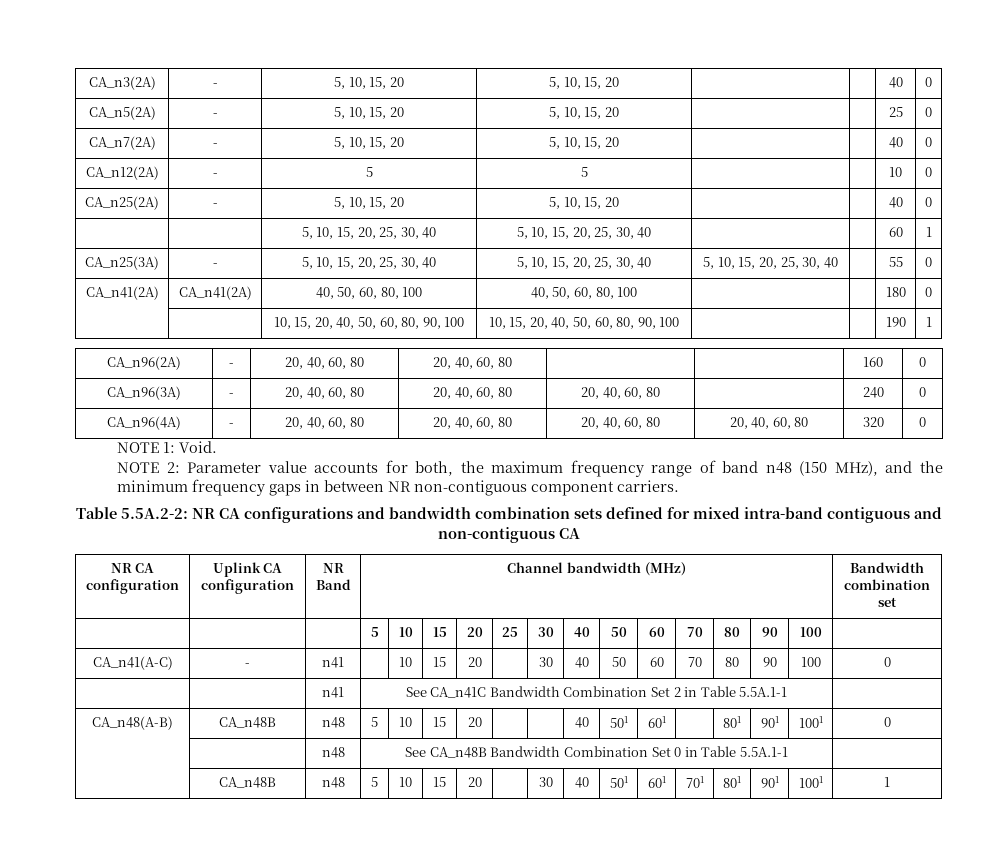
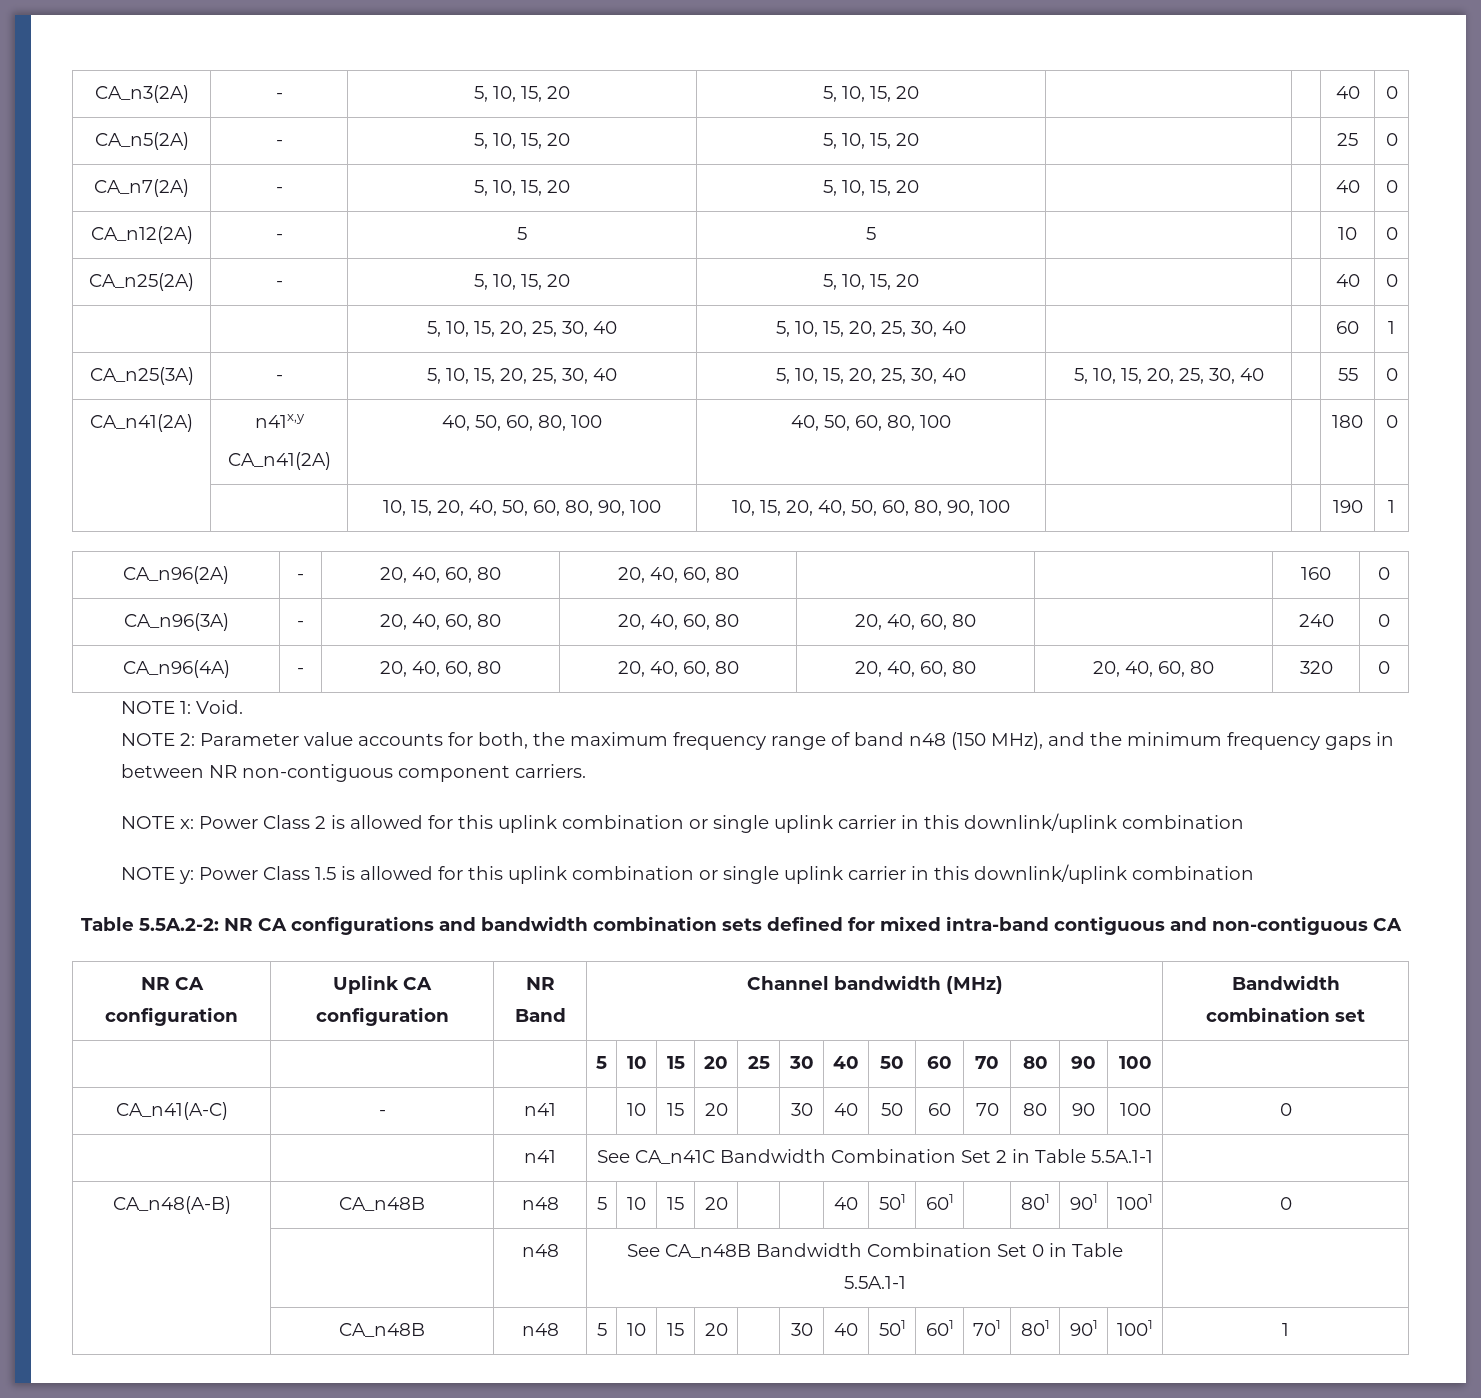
- CA_n41(2A) | CA_n41(2A) | 40, 50, 60, 80, 100 | 40, 50, 60, 80, 100 | | | 180 | 0
+ CA_n41(2A) | n41x,y
+ CA_n41(2A) | 40, 50, 60, 80, 100 | 40, 50, 60, 80, 100 | | | 180 | 0
+ NOTE x: Power Class 2 is allowed for this uplink combination or single uplink carrier in this downlink/uplink combination
+ NOTE y: Power Class 1.5 is allowed for this uplink combination or single uplink carrier in this downlink/uplink combination

